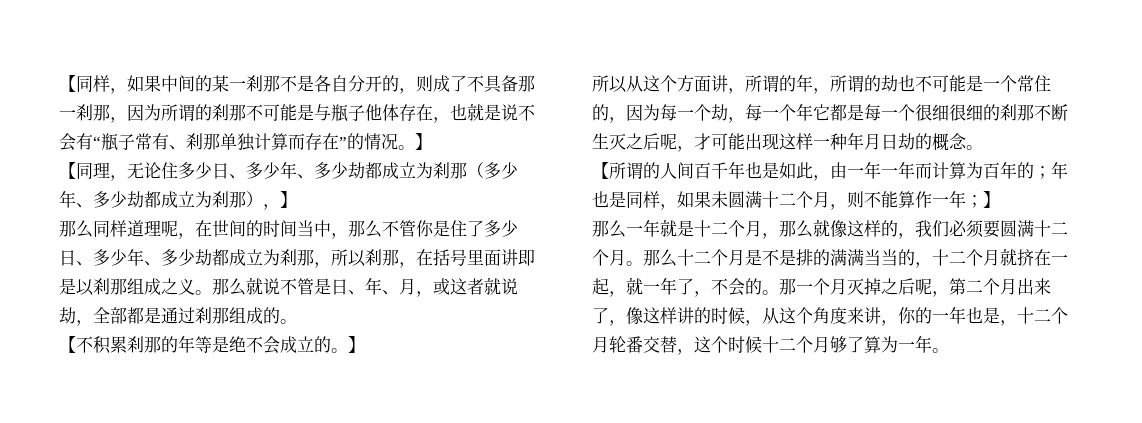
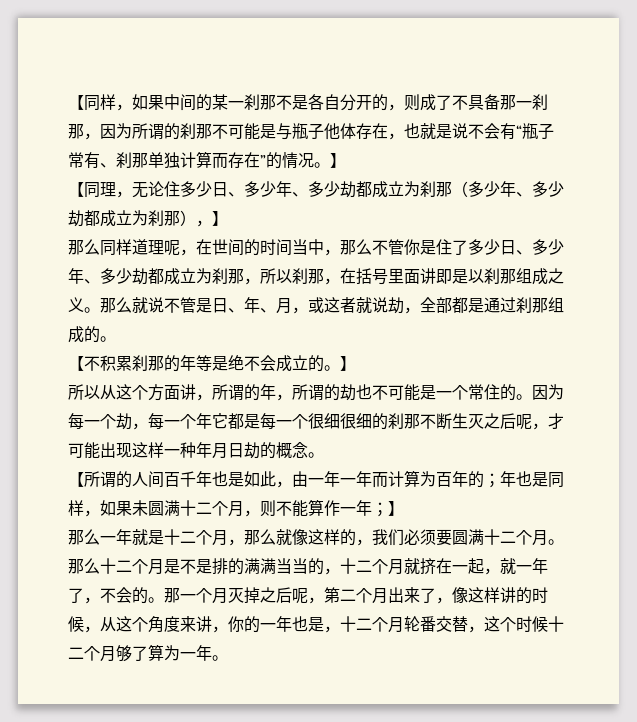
- 所以从这个方面讲，所谓的年，所谓的劫也不可能是一个常住的，因为每一个劫，每一个年它都是每一个很细很细的刹那不断生灭之后呢，才可能出现这样一种年月日劫的概念。
+ 所以从这个方面讲，所谓的年，所谓的劫也不可能是一个常住的。因为每一个劫，每一个年它都是每一个很细很细的刹那不断生灭之后呢，才可能出现这样一种年月日劫的概念。

